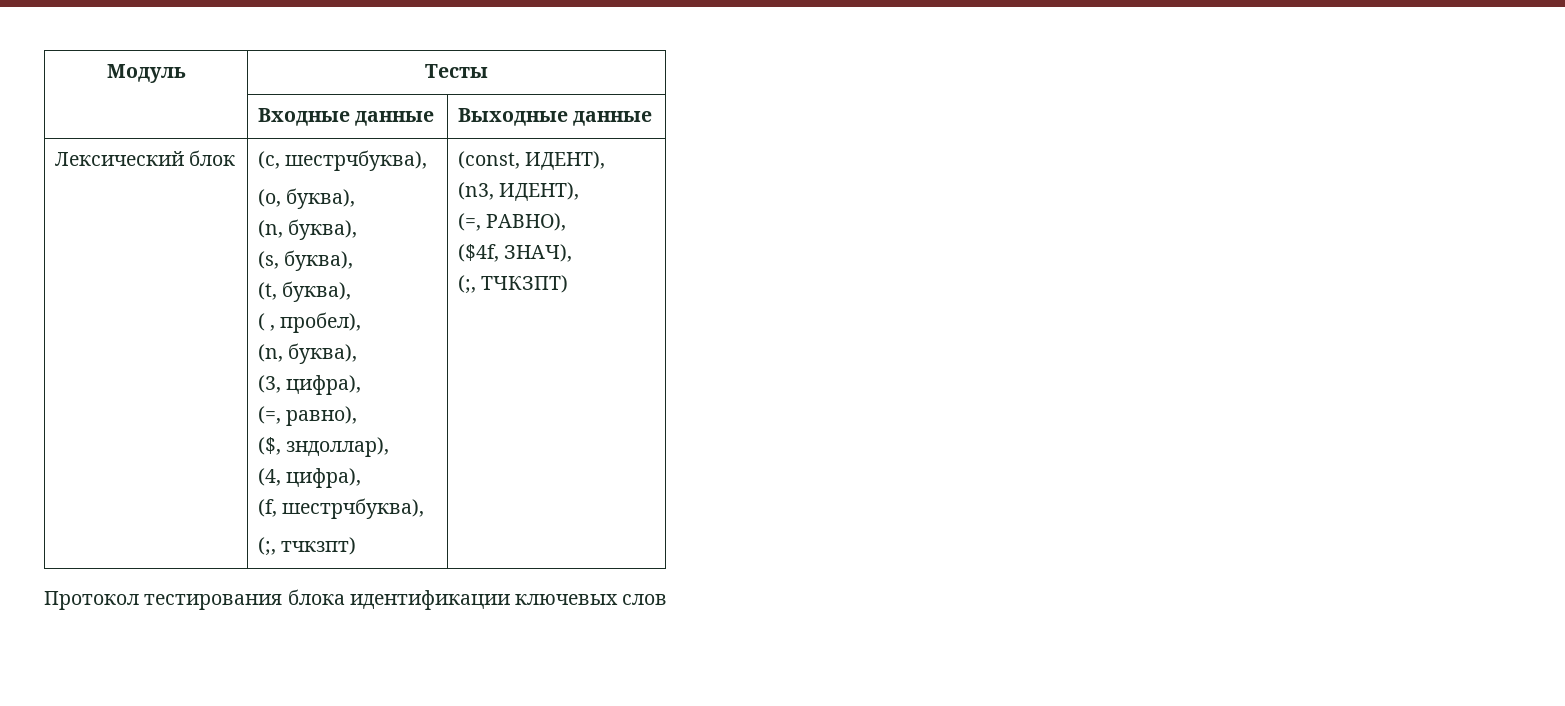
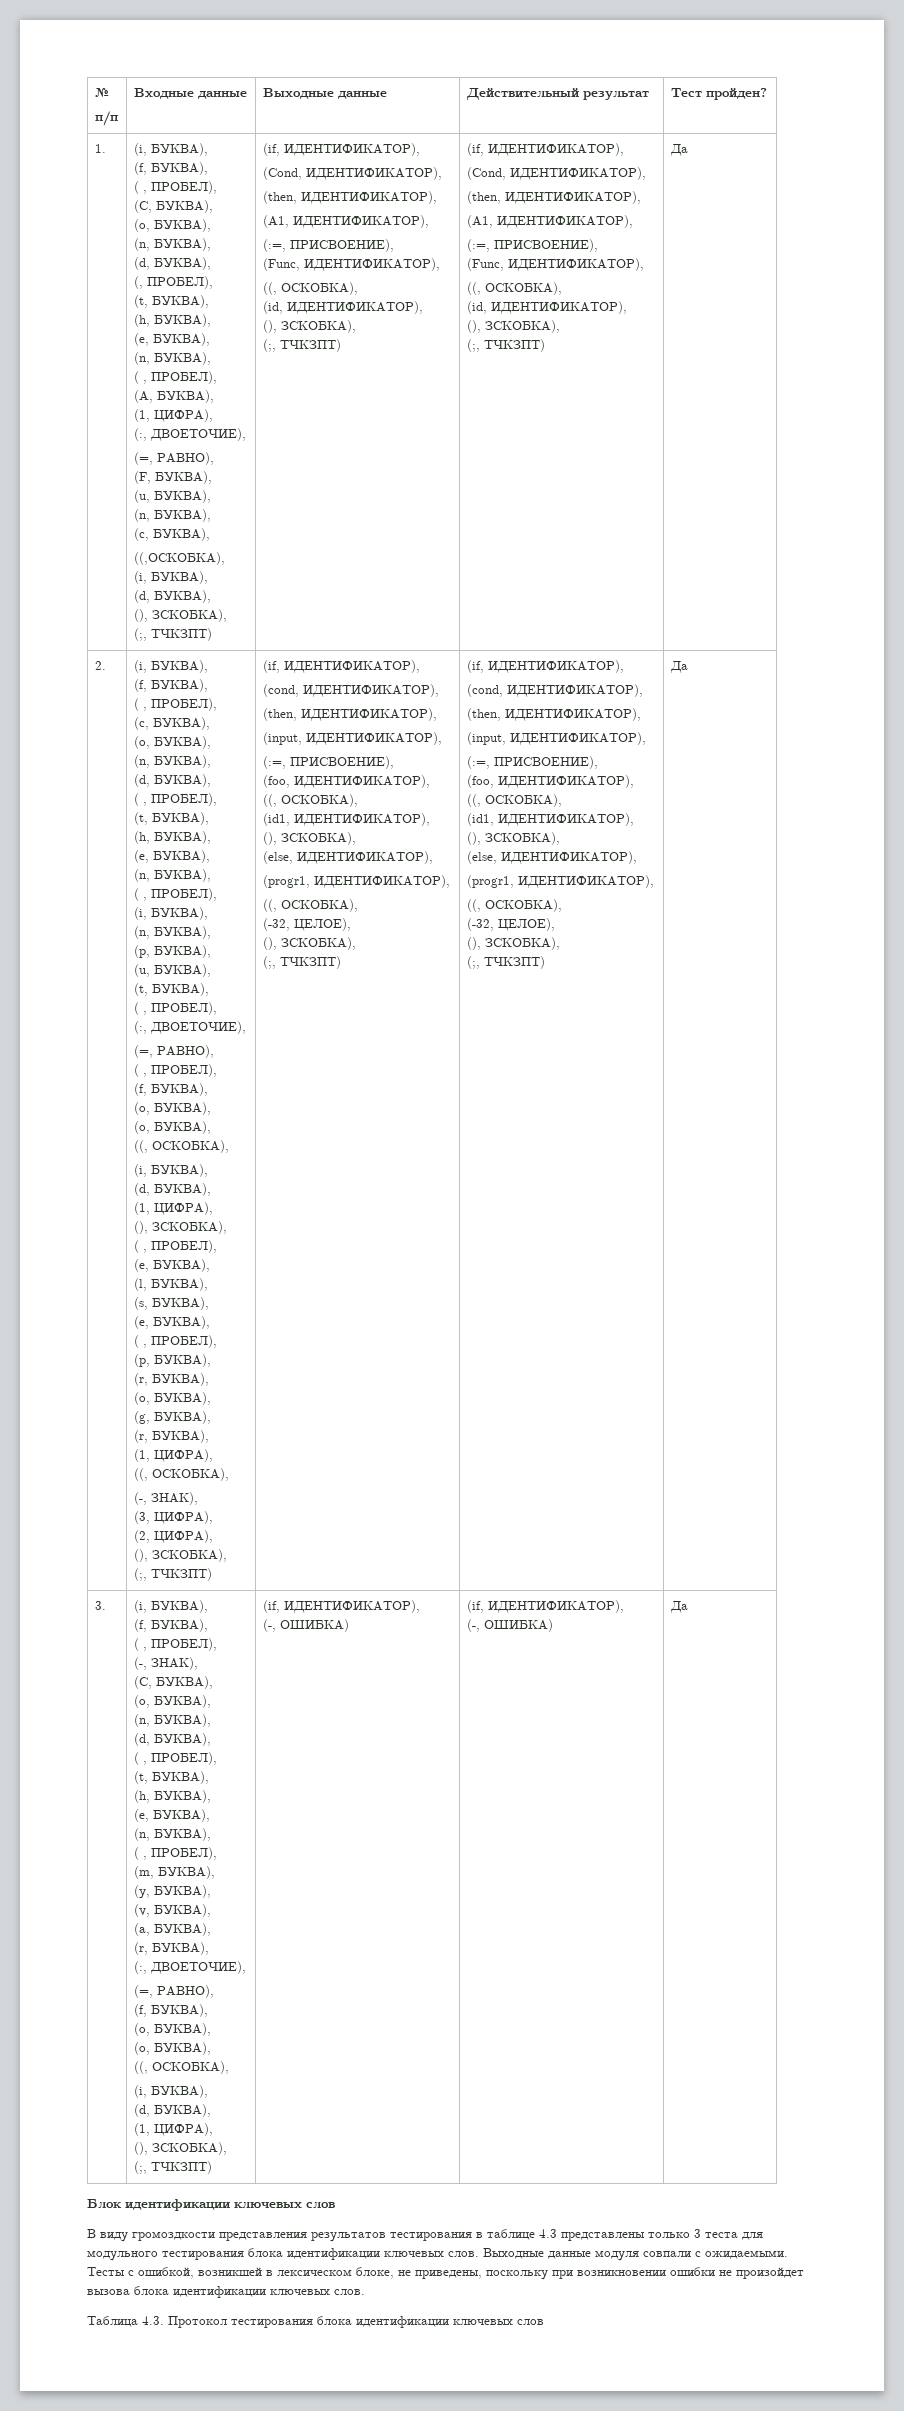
- Модуль | Тесты
- | Входные данные | Выходные данные
- Лексический блок | (c, шестрчбуква),
- (о, буква),
- (n, буква),
- (s, буква),
- (t, буква),
- ( , пробел),
- (n, буква),
- (3, цифра),
- (=, равно),
- ($, зндоллар),
- (4, цифра),
- (f, шестрчбуква),
- (;, тчкзпт) | (const, ИДЕНТ),
- (n3, ИДЕНТ),
+ №
+ п/п | Входные данные | Выходные данные | Действительный результат | Тест пройден?
+ 1. | (i, БУКВА),
+ (f, БУКВА),
+ ( , ПРОБЕЛ),
+ (C, БУКВА),
+ (o, БУКВА),
+ (n, БУКВА),
+ (d, БУКВА),
+ (, ПРОБЕЛ),
+ (t, БУКВА),
+ (h, БУКВА),
+ (e, БУКВА),
+ (n, БУКВА),
+ ( , ПРОБЕЛ),
+ (A, БУКВА),
+ (1, ЦИФРА),
+ (:, ДВОЕТОЧИЕ),
  (=, РАВНО),
- ($4f, ЗНАЧ),
- (;, ТЧКЗПТ)
- Протокол тестирования блока идентификации ключевых слов
+ (F, БУКВА),
+ (u, БУКВА),
+ (n, БУКВА),
+ (c, БУКВА),
+ ((,ОСКОБКА),
+ (i, БУКВА),
+ (d, БУКВА),
+ (), ЗСКОБКА),
+ (;, ТЧКЗПТ) | (if, ИДЕНТИФИКАТОР),
+ (Cond, ИДЕНТИФИКАТОР),
+ (then, ИДЕНТИФИКАТОР),
+ (A1, ИДЕНТИФИКАТОР),
+ (:=, ПРИСВОЕНИЕ),
+ (Func, ИДЕНТИФИКАТОР),
+ ((, ОСКОБКА),
+ (id, ИДЕНТИФИКАТОР),
+ (), ЗСКОБКА),
+ (;, ТЧКЗПТ) | (if, ИДЕНТИФИКАТОР),
+ (Cond, ИДЕНТИФИКАТОР),
+ (then, ИДЕНТИФИКАТОР),
+ (A1, ИДЕНТИФИКАТОР),
+ (:=, ПРИСВОЕНИЕ),
+ (Func, ИДЕНТИФИКАТОР),
+ ((, ОСКОБКА),
+ (id, ИДЕНТИФИКАТОР),
+ (), ЗСКОБКА),
+ (;, ТЧКЗПТ) | Да
+ 2. | (i, БУКВА),
+ (f, БУКВА),
+ ( , ПРОБЕЛ),
+ (c, БУКВА),
+ (o, БУКВА),
+ (n, БУКВА),
+ (d, БУКВА),
+ ( , ПРОБЕЛ),
+ (t, БУКВА),
+ (h, БУКВА),
+ (e, БУКВА),
+ (n, БУКВА),
+ ( , ПРОБЕЛ),
+ (i, БУКВА),
+ (n, БУКВА),
+ (p, БУКВА),
+ (u, БУКВА),
+ (t, БУКВА),
+ ( , ПРОБЕЛ),
+ (:, ДВОЕТОЧИЕ),
+ (=, РАВНО),
+ ( , ПРОБЕЛ),
+ (f, БУКВА),
+ (o, БУКВА),
+ (o, БУКВА),
+ ((, ОСКОБКА),
+ (i, БУКВА),
+ (d, БУКВА),
+ (1, ЦИФРА),
+ (), ЗСКОБКА),
+ ( , ПРОБЕЛ),
+ (e, БУКВА),
+ (l, БУКВА),
+ (s, БУКВА),
+ (e, БУКВА),
+ ( , ПРОБЕЛ),
+ (p, БУКВА),
+ (r, БУКВА),
+ (o, БУКВА),
+ (g, БУКВА),
+ (r, БУКВА),
+ (1, ЦИФРА),
+ ((, ОСКОБКА),
+ (-, ЗНАК),
+ (3, ЦИФРА),
+ (2, ЦИФРА),
+ (), ЗСКОБКА),
+ (;, ТЧКЗПТ) | (if, ИДЕНТИФИКАТОР),
+ (cond, ИДЕНТИФИКАТОР),
+ (then, ИДЕНТИФИКАТОР),
+ (input, ИДЕНТИФИКАТОР),
+ (:=, ПРИСВОЕНИЕ),
+ (foo, ИДЕНТИФИКАТОР),
+ ((, ОСКОБКА),
+ (id1, ИДЕНТИФИКАТОР),
+ (), ЗСКОБКА),
+ (else, ИДЕНТИФИКАТОР),
+ (progr1, ИДЕНТИФИКАТОР),
+ ((, ОСКОБКА),
+ (-32, ЦЕЛОЕ),
+ (), ЗСКОБКА),
+ (;, ТЧКЗПТ) | (if, ИДЕНТИФИКАТОР),
+ (cond, ИДЕНТИФИКАТОР),
+ (then, ИДЕНТИФИКАТОР),
+ (input, ИДЕНТИФИКАТОР),
+ (:=, ПРИСВОЕНИЕ),
+ (foo, ИДЕНТИФИКАТОР),
+ ((, ОСКОБКА),
+ (id1, ИДЕНТИФИКАТОР),
+ (), ЗСКОБКА),
+ (else, ИДЕНТИФИКАТОР),
+ (progr1, ИДЕНТИФИКАТОР),
+ ((, ОСКОБКА),
+ (-32, ЦЕЛОЕ),
+ (), ЗСКОБКА),
+ (;, ТЧКЗПТ) | Да
+ 3. | (i, БУКВА),
+ (f, БУКВА),
+ ( , ПРОБЕЛ),
+ (-, ЗНАК),
+ (C, БУКВА),
+ (o, БУКВА),
+ (n, БУКВА),
+ (d, БУКВА),
+ ( , ПРОБЕЛ),
+ (t, БУКВА),
+ (h, БУКВА),
+ (e, БУКВА),
+ (n, БУКВА),
+ ( , ПРОБЕЛ),
+ (m, БУКВА),
+ (y, БУКВА),
+ (v, БУКВА),
+ (a, БУКВА),
+ (r, БУКВА),
+ (:, ДВОЕТОЧИЕ),
+ (=, РАВНО),
+ (f, БУКВА),
+ (o, БУКВА),
+ (o, БУКВА),
+ ((, ОСКОБКА),
+ (i, БУКВА),
+ (d, БУКВА),
+ (1, ЦИФРА),
+ (), ЗСКОБКА),
+ (;, ТЧКЗПТ) | (if, ИДЕНТИФИКАТОР),
+ (-, ОШИБКА) | (if, ИДЕНТИФИКАТОР),
+ (-, ОШИБКА) | Да
+ Блок идентификации ключевых слов
+ В виду громоздкости представления результатов тестирования в таблице 4.3 представлены только 3 теста для модульного тестирования блока идентификации ключевых слов. Выходные данные модуля совпали с ожидаемыми. Тесты с ошибкой, возникшей в лексическом блоке, не приведены, поскольку при возникновении ошибки не произойдет вызова блока идентификации ключевых слов.
+ Таблица 4.3. Протокол тестирования блока идентификации ключевых слов

